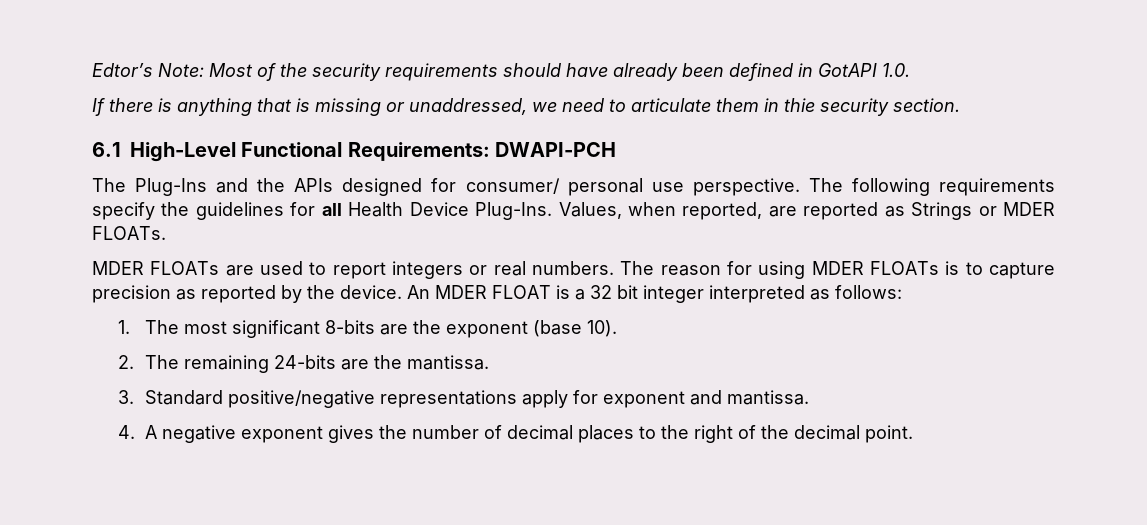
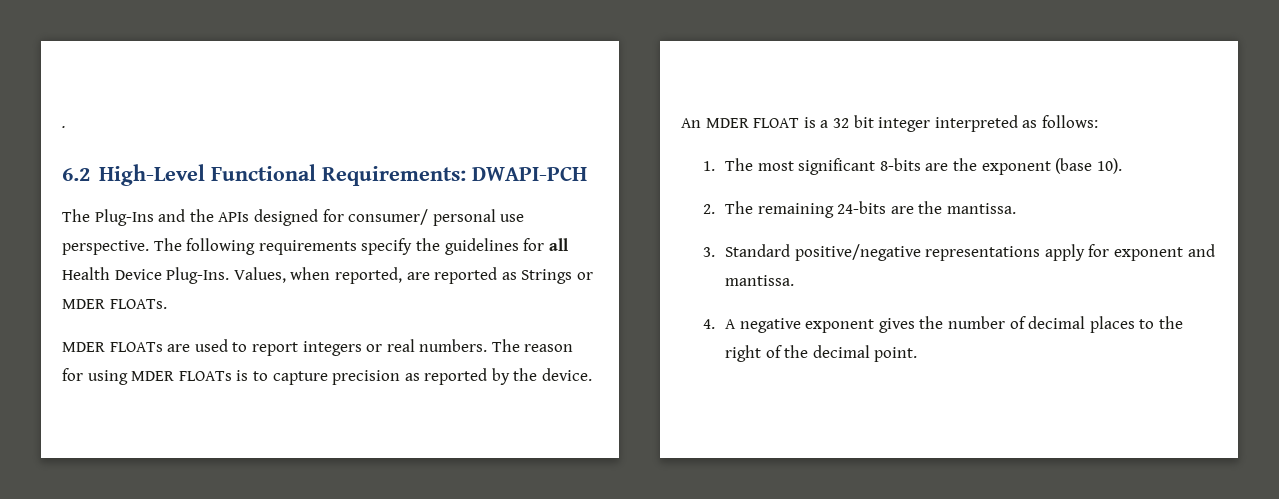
- Edtor’s Note: Most of the security requirements should have already been defined in GotAPI 1.0.
- If there is anything that is missing or unaddressed, we need to articulate them in thie security section.
- 6.1 High-Level Functional Requirements: DWAPI-PCH
+ .
+ 6.2 High-Level Functional Requirements: DWAPI-PCH

